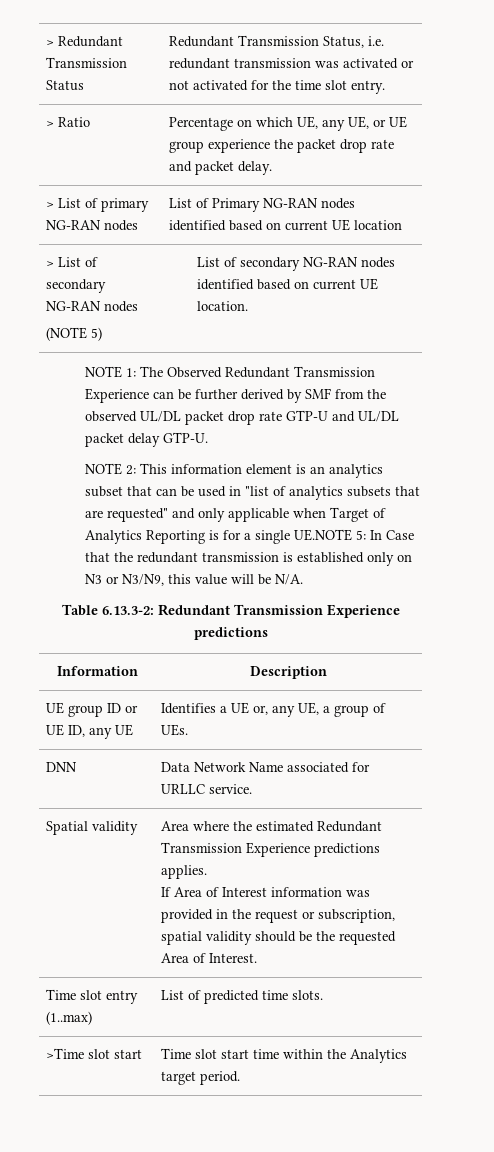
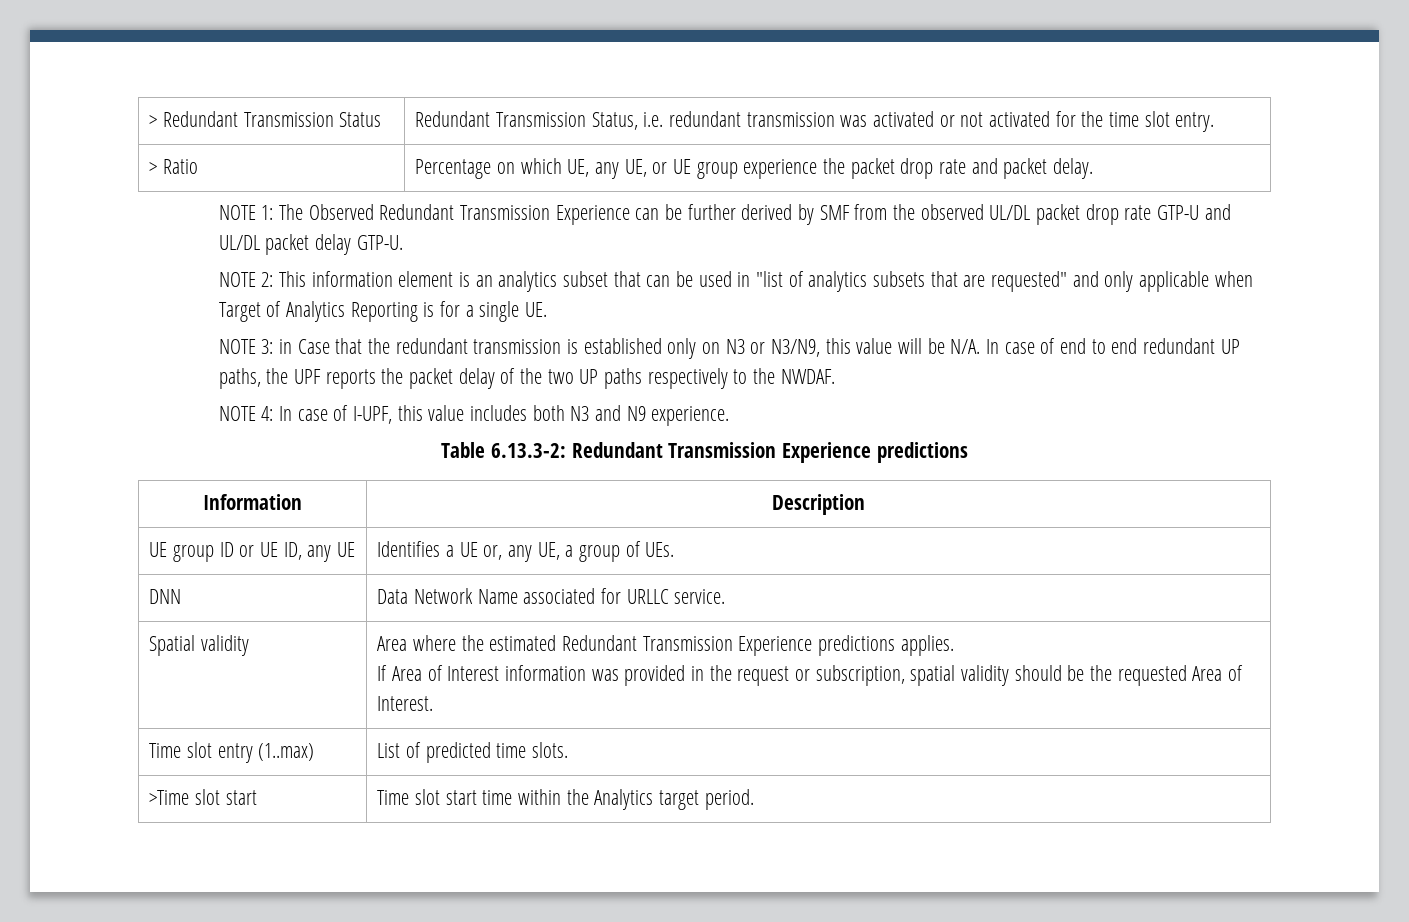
- > List of primary NG-RAN nodes | List of Primary NG-RAN nodes identified based on current UE location
- > List of secondary NG-RAN nodes
- (NOTE 5) | List of secondary NG-RAN nodes identified based on current UE location.
- NOTE 2: This information element is an analytics subset that can be used in "list of analytics subsets that are requested" and only applicable when Target of Analytics Reporting is for a single UE.NOTE 5: In Case that the redundant transmission is established only on N3 or N3/N9, this value will be N/A.
+ NOTE 2: This information element is an analytics subset that can be used in "list of analytics subsets that are requested" and only applicable when Target of Analytics Reporting is for a single UE.
+ NOTE 3: in Case that the redundant transmission is established only on N3 or N3/N9, this value will be N/A. In case of end to end redundant UP paths, the UPF reports the packet delay of the two UP paths respectively to the NWDAF.
+ NOTE 4: In case of I-UPF, this value includes both N3 and N9 experience.

